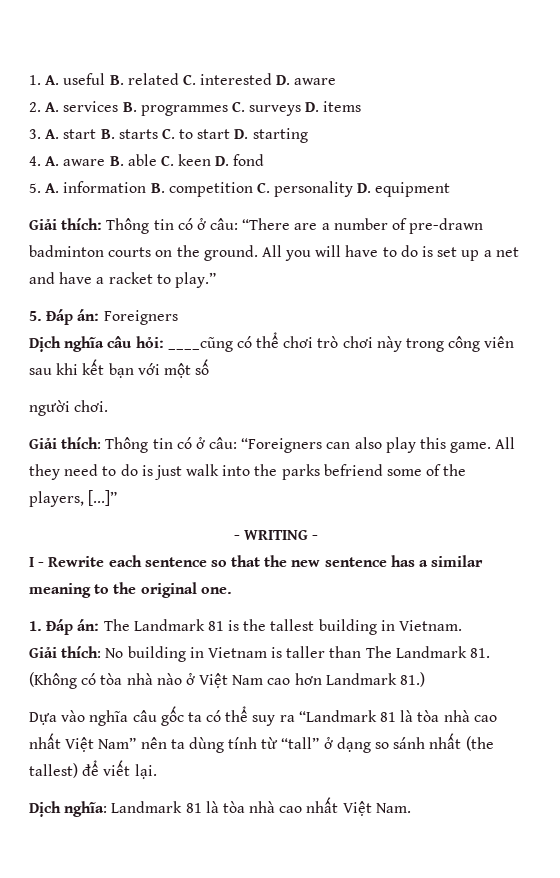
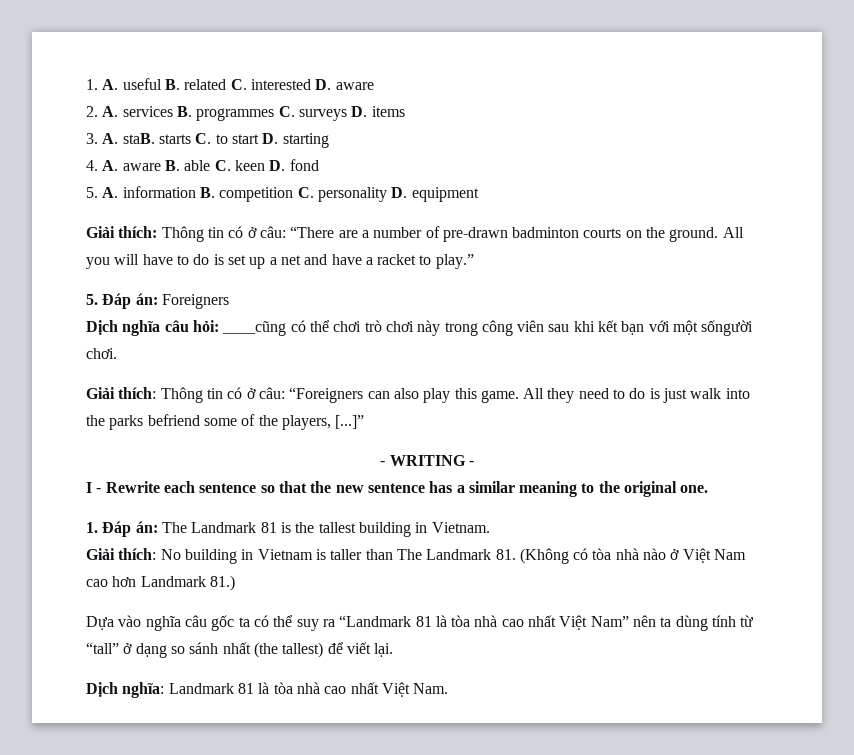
- 3. A. start B. starts C. to start D. starting
+ 3. A. staB. starts C. to start D. starting
- Dịch nghĩa câu hỏi: ____cũng có thể chơi trò chơi này trong công viên sau khi kết bạn với một số
- người chơi.
+ Dịch nghĩa câu hỏi: ____cũng có thể chơi trò chơi này trong công viên sau khi kết bạn với một sốngười chơi.

